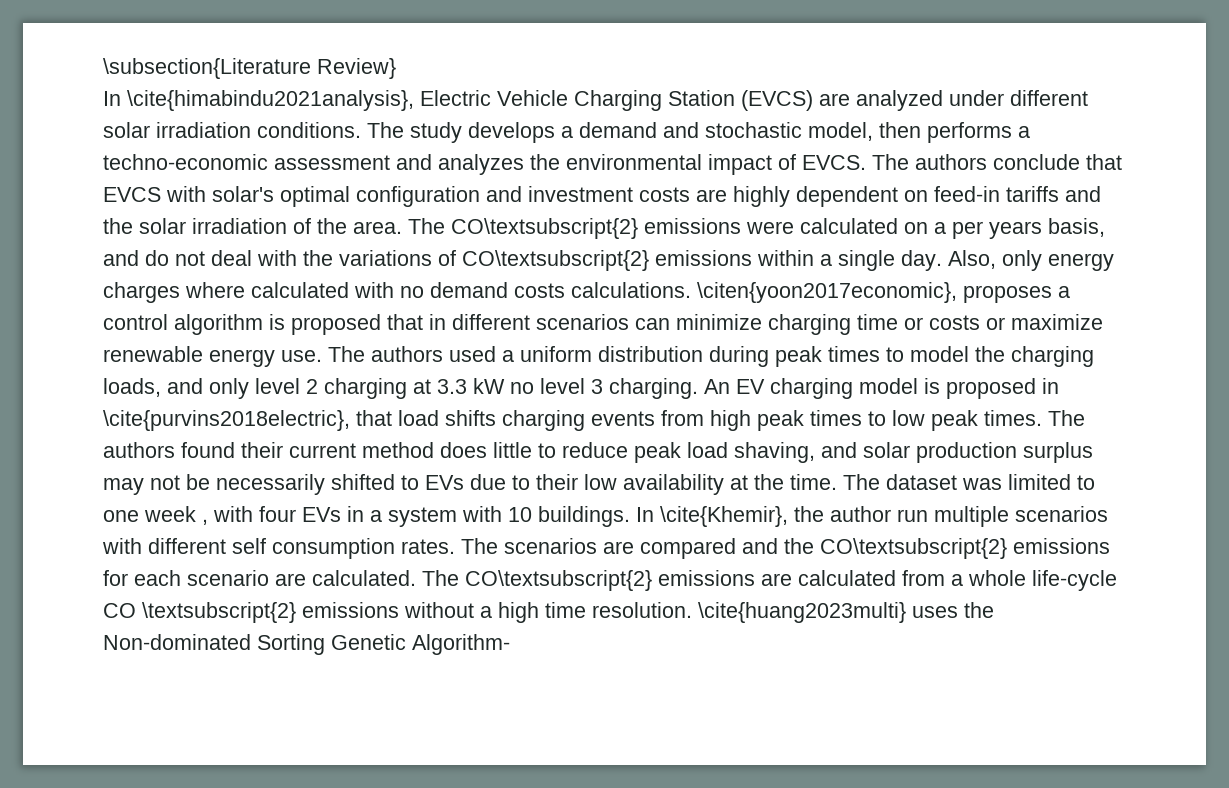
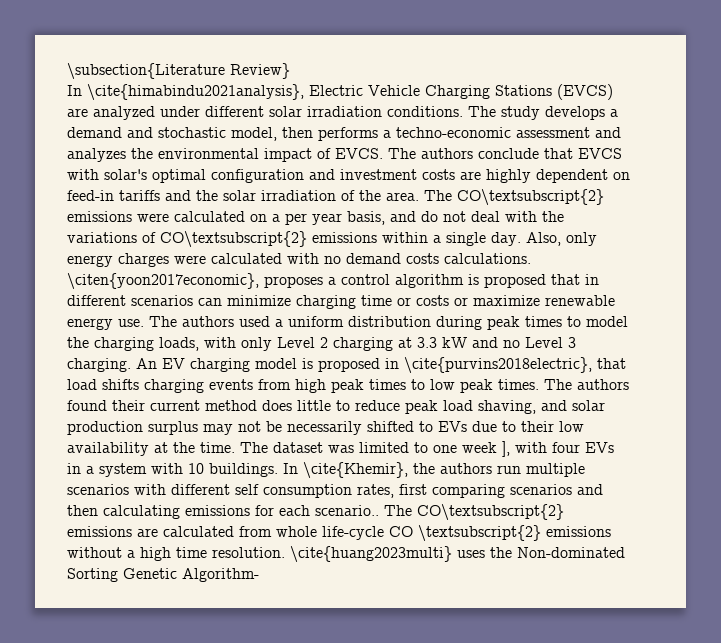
- In \cite{himabindu2021analysis}, Electric Vehicle Charging Station (EVCS) are analyzed under different solar irradiation conditions.
+ In \cite{himabindu2021analysis}, Electric Vehicle Charging Stations (EVCS) are analyzed under different solar irradiation conditions.
- The CO\textsubscript{2} emissions were calculated on a per years basis, and do not deal with the variations of CO\textsubscript{2} emissions within a single day.
+ The CO\textsubscript{2} emissions were calculated on a per year basis, and do not deal with the variations of CO\textsubscript{2} emissions within a single day.
- Also, only energy charges where calculated with no demand costs calculations.
+ Also, only energy charges were calculated with no demand costs calculations.
- The authors used a uniform distribution during peak times to model the charging loads, and only level 2 charging at 3.3 kW no level 3 charging.
+ The authors used a uniform distribution during peak times to model the charging loads, with only Level 2 charging at 3.3 kW and no Level 3 charging.
- The dataset was limited to one week , with four EVs in a system with 10 buildings.
+ The dataset was limited to one week ], with four EVs in a system with 10 buildings.
- In \cite{Khemir}, the author run multiple scenarios with different self consumption rates. The scenarios are compared and the CO\textsubscript{2} emissions for each scenario are calculated.
+ In \cite{Khemir}, the authors run multiple scenarios with different self consumption rates, first comparing scenarios and then calculating emissions for each scenario..
- The CO\textsubscript{2} emissions are calculated from a whole life-cycle CO \textsubscript{2} emissions without a high time resolution.
+ The CO\textsubscript{2} emissions are calculated from whole life-cycle CO \textsubscript{2} emissions without a high time resolution.

